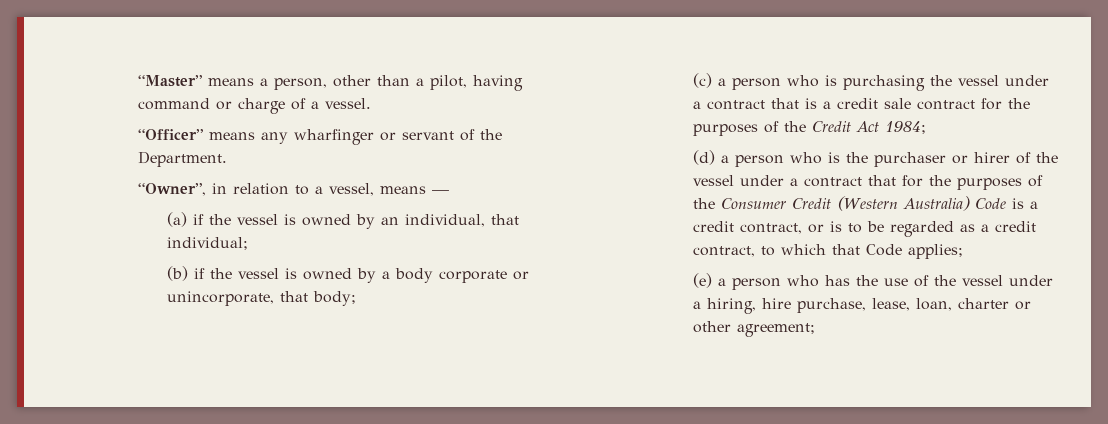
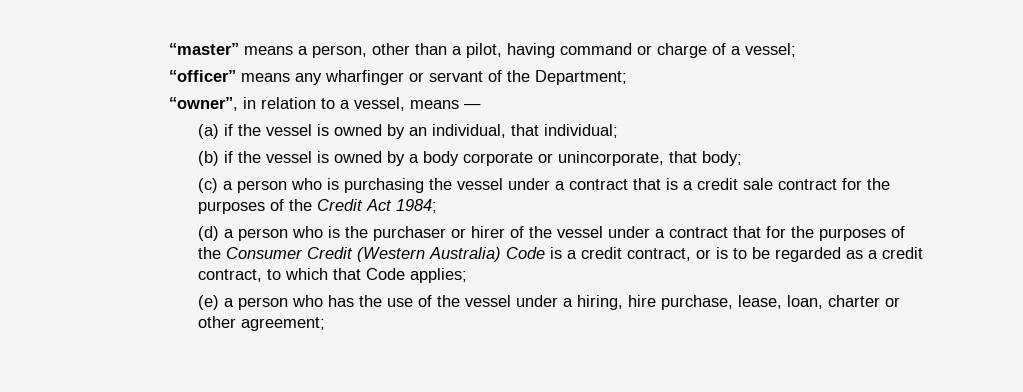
- “Master” means a person, other than a pilot, having command or charge of a vessel.
- “Officer” means any wharfinger or servant of the Department.
- “Owner”, in relation to a vessel, means —
+ “master” means a person, other than a pilot, having command or charge of a vessel;
+ “officer” means any wharfinger or servant of the Department;
+ “owner”, in relation to a vessel, means —

